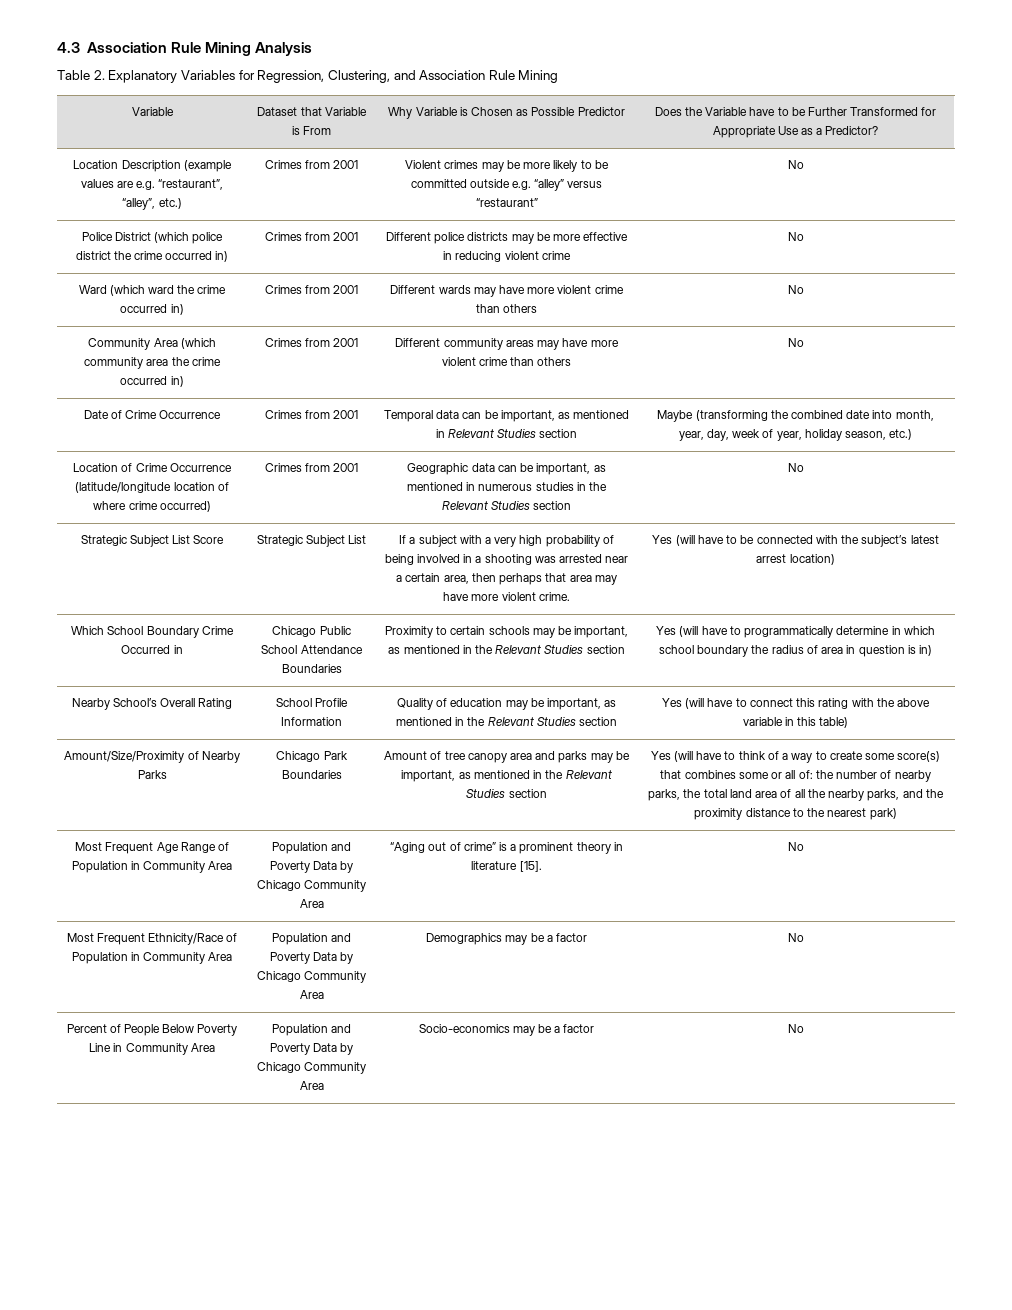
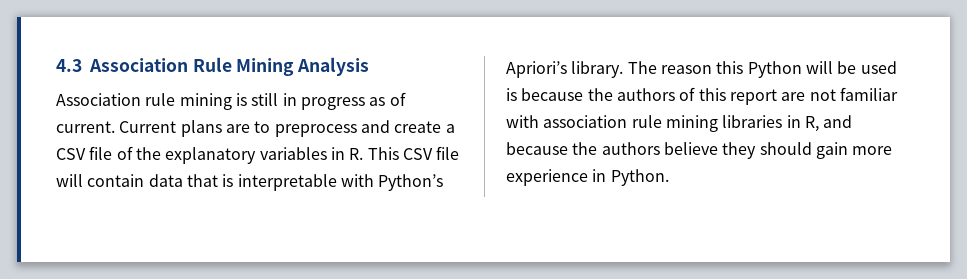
- Table 2. Explanatory Variables for Regression, Clustering, and Association Rule Mining
- Variable | Dataset that Variable is From | Why Variable is Chosen as Possible Predictor | Does the Variable have to be Further Transformed for Appropriate Use as a Predictor?
- Location Description (example values are e.g. “restaurant”, “alley”, etc.) | Crimes from 2001 | Violent crimes may be more likely to be committed outside e.g. “alley” versus “restaurant” | No
- Police District (which police district the crime occurred in) | Crimes from 2001 | Different police districts may be more effective in reducing violent crime | No
- Ward (which ward the crime occurred in) | Crimes from 2001 | Different wards may have more violent crime than others | No
- Community Area (which community area the crime occurred in) | Crimes from 2001 | Different community areas may have more violent crime than others | No
- Date of Crime Occurrence | Crimes from 2001 | Temporal data can be important, as mentioned in Relevant Studies section | Maybe (transforming the combined date into month, year, day, week of year, holiday season, etc.)
- Location of Crime Occurrence (latitude/longitude location of where crime occurred) | Crimes from 2001 | Geographic data can be important, as mentioned in numerous studies in the Relevant Studies section | No
- Strategic Subject List Score | Strategic Subject List | If a subject with a very high probability of being involved in a shooting was arrested near a certain area, then perhaps that area may have more violent crime. | Yes (will have to be connected with the subject’s latest arrest location)
- Which School Boundary Crime Occurred in | Chicago Public School Attendance Boundaries | Proximity to certain schools may be important, as mentioned in the Relevant Studies section | Yes (will have to programmatically determine in which school boundary the radius of area in question is in)
- Nearby School’s Overall Rating | School Profile Information | Quality of education may be important, as mentioned in the Relevant Studies section | Yes (will have to connect this rating with the above variable in this table)
- Amount/Size/Proximity of Nearby Parks | Chicago Park Boundaries | Amount of tree canopy area and parks may be important, as mentioned in the Relevant Studies section | Yes (will have to think of a way to create some score(s) that combines some or all of: the number of nearby parks, the total land area of all the nearby parks, and the proximity distance to the nearest park)
- Most Frequent Age Range of Population in Community Area | Population and Poverty Data by Chicago Community Area | “Aging out of crime” is a prominent theory in literature [15]. | No
- Most Frequent Ethnicity/Race of Population in Community Area | Population and Poverty Data by Chicago Community Area | Demographics may be a factor | No
- Percent of People Below Poverty Line in Community Area | Population and Poverty Data by Chicago Community Area | Socio-economics may be a factor | No
+ Association rule mining is still in progress as of current. Current plans are to preprocess and create a CSV file of the explanatory variables in R. This CSV file will contain data that is interpretable with Python’s Apriori’s library. The reason this Python will be used is because the authors of this report are not familiar with association rule mining libraries in R, and because the authors believe they should gain more experience in Python.

